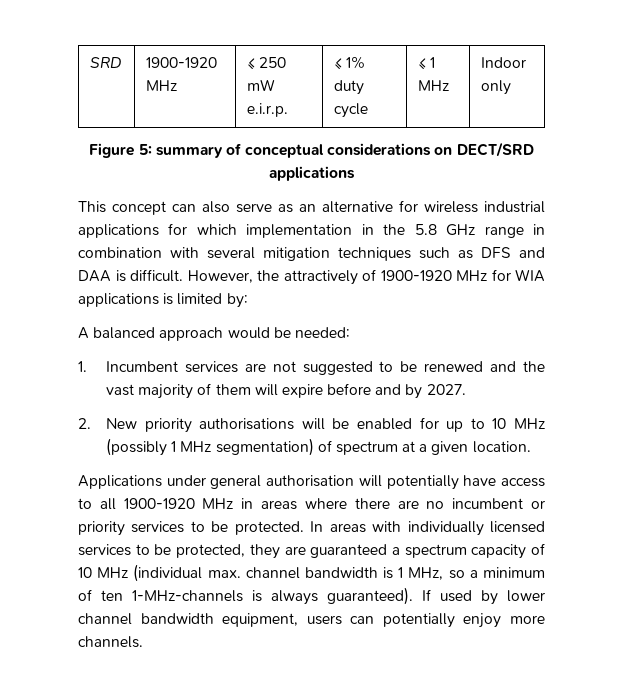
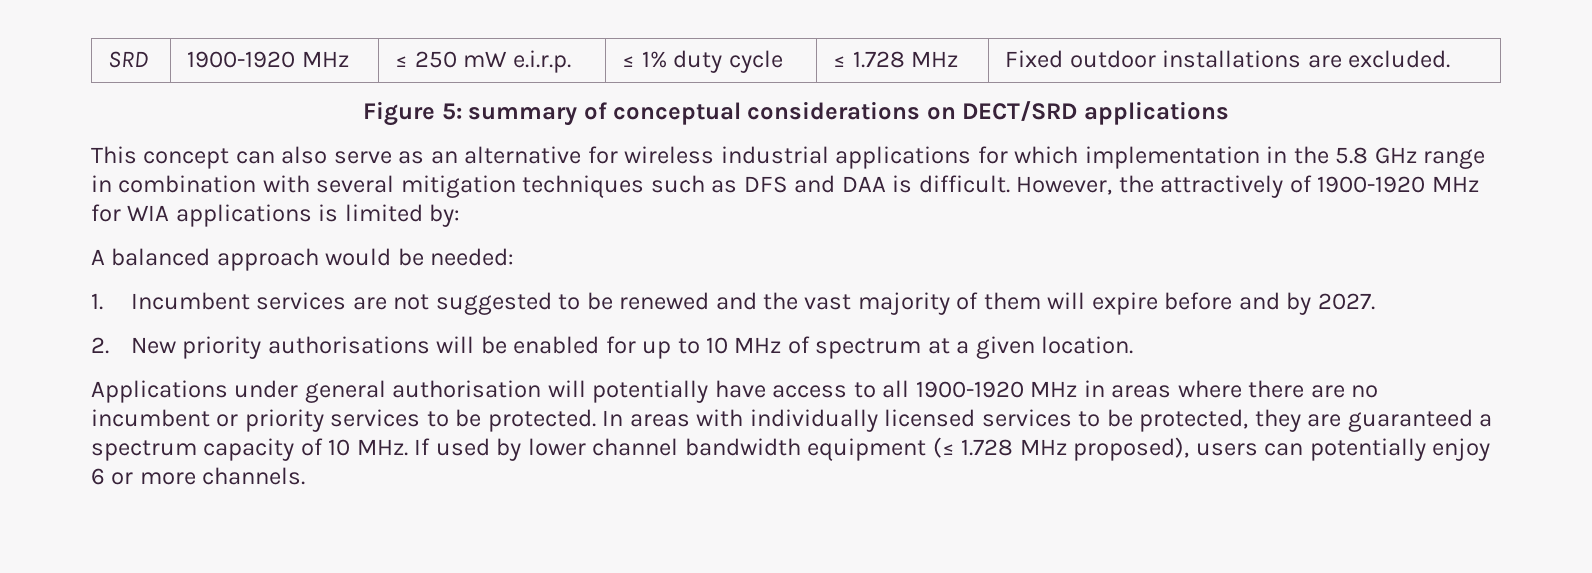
- SRD | 1900-1920 MHz | ≤ 250 mW e.i.r.p. | ≤ 1% duty cycle | ≤ 1 MHz | Indoor only
+ SRD | 1900-1920 MHz | ≤ 250 mW e.i.r.p. | ≤ 1% duty cycle | ≤ 1.728 MHz | Fixed outdoor installations are excluded.
- 2. New priority authorisations will be enabled for up to 10 MHz (possibly 1 MHz segmentation) of spectrum at a given location.
+ 2. New priority authorisations will be enabled for up to 10 MHz of spectrum at a given location.
- In areas with individually licensed services to be protected, they are guaranteed a spectrum capacity of 10 MHz (individual max. channel bandwidth is 1 MHz, so a minimum of ten 1-MHz-channels is always guaranteed). If used by lower channel bandwidth equipment, users can potentially enjoy more channels.
+ In areas with individually licensed services to be protected, they are guaranteed a spectrum capacity of 10 MHz. If used by lower channel bandwidth equipment (≤ 1.728 MHz proposed), users can potentially enjoy 6 or more channels.

